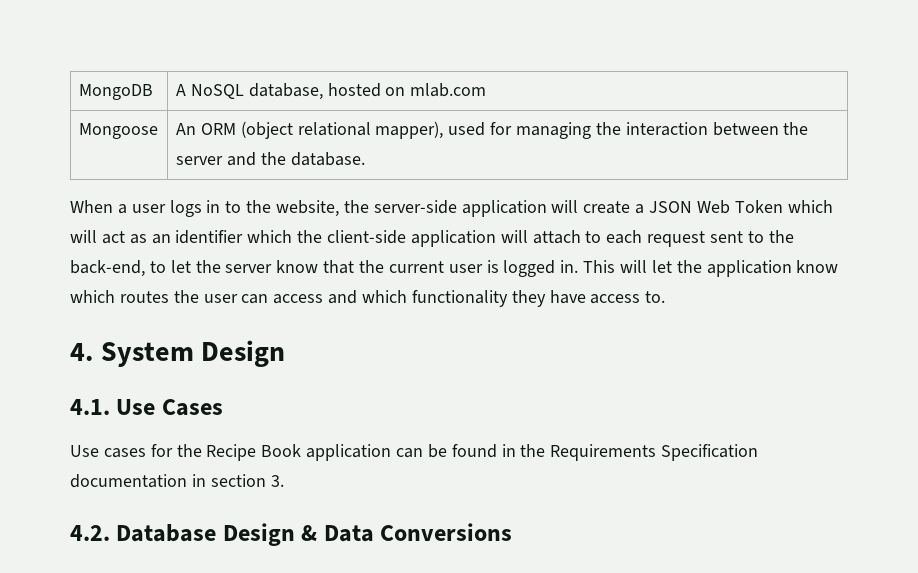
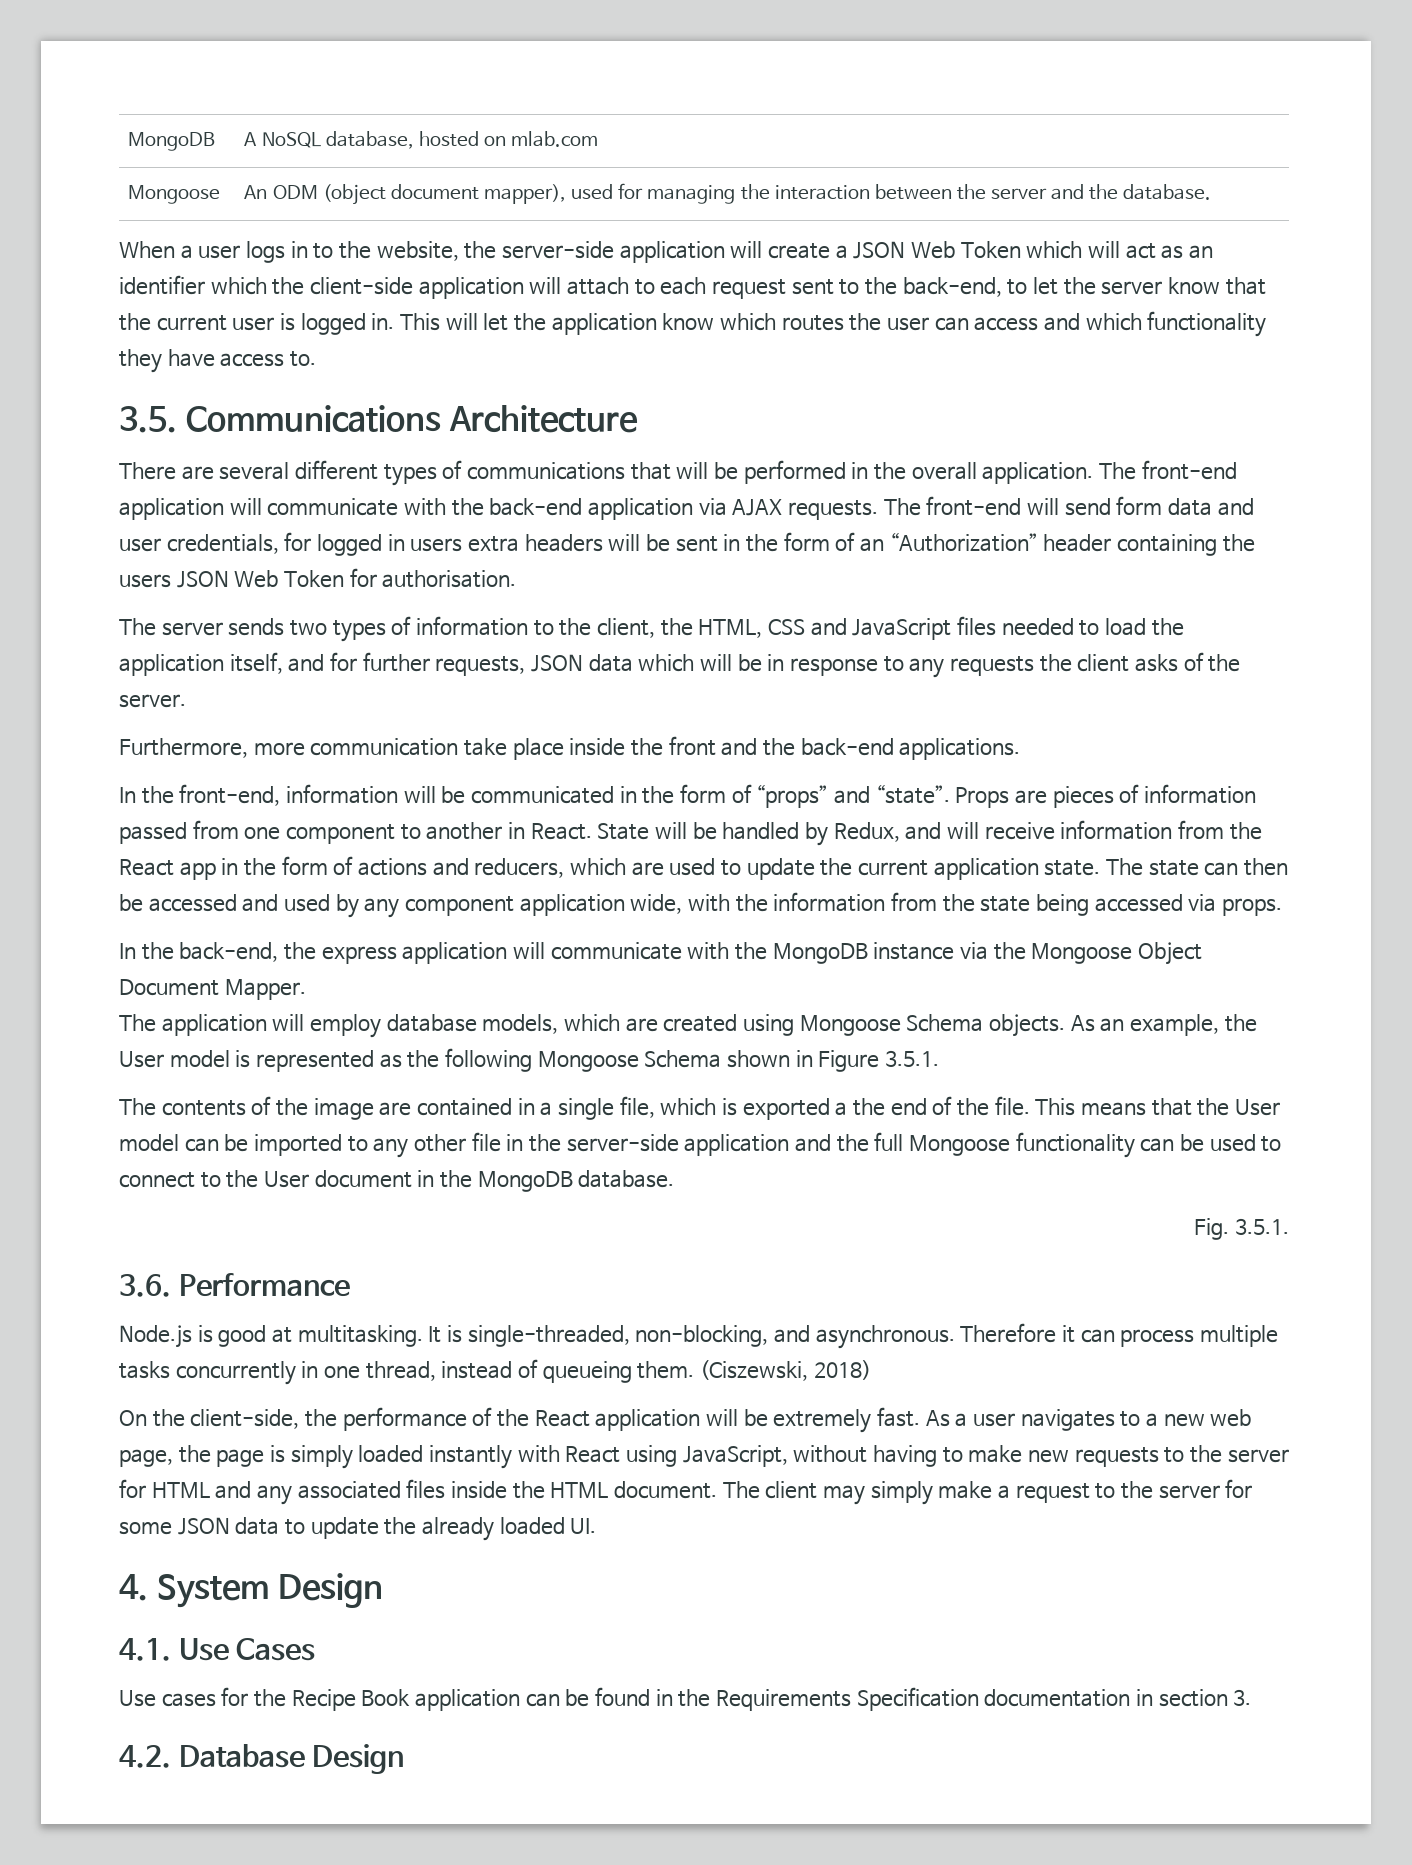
- Mongoose | An ORM (object relational mapper), used for managing the interaction between the server and the database.
+ Mongoose | An ODM (object document mapper), used for managing the interaction between the server and the database.
+ 3.5. Communications Architecture
+ There are several different types of communications that will be performed in the overall application. The front-end application will communicate with the back-end application via AJAX requests. The front-end will send form data and user credentials, for logged in users extra headers will be sent in the form of an “Authorization” header containing the users JSON Web Token for authorisation.
+ The server sends two types of information to the client, the HTML, CSS and JavaScript files needed to load the application itself, and for further requests, JSON data which will be in response to any requests the client asks of the server.
+ Furthermore, more communication take place inside the front and the back-end applications.
+ In the front-end, information will be communicated in the form of “props” and “state”. Props are pieces of information passed from one component to another in React. State will be handled by Redux, and will receive information from the React app in the form of actions and reducers, which are used to update the current application state. The state can then be accessed and used by any component application wide, with the information from the state being accessed via props.
+ In the back-end, the express application will communicate with the MongoDB instance via the Mongoose Object Document Mapper.
+ The application will employ database models, which are created using Mongoose Schema objects. As an example, the User model is represented as the following Mongoose Schema shown in Figure 3.5.1.
+ The contents of the image are contained in a single file, which is exported a the end of the file. This means that the User model can be imported to any other file in the server-side application and the full Mongoose functionality can be used to connect to the User document in the MongoDB database.
+ Fig. 3.5.1.
+ 3.6. Performance
+ Node.js is good at multitasking. It is single-threaded, non-blocking, and asynchronous. Therefore it can process multiple tasks concurrently in one thread, instead of queueing them. (Ciszewski, 2018)
+ On the client-side, the performance of the React application will be extremely fast. As a user navigates to a new web page, the page is simply loaded instantly with React using JavaScript, without having to make new requests to the server for HTML and any associated files inside the HTML document. The client may simply make a request to the server for some JSON data to update the already loaded UI.
- 4.2. Database Design & Data Conversions
+ 4.2. Database Design

